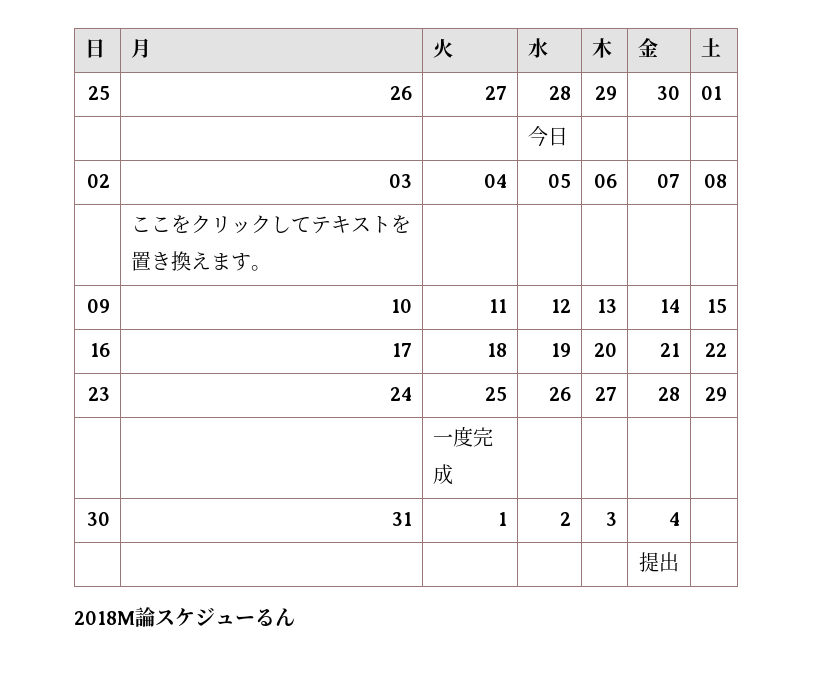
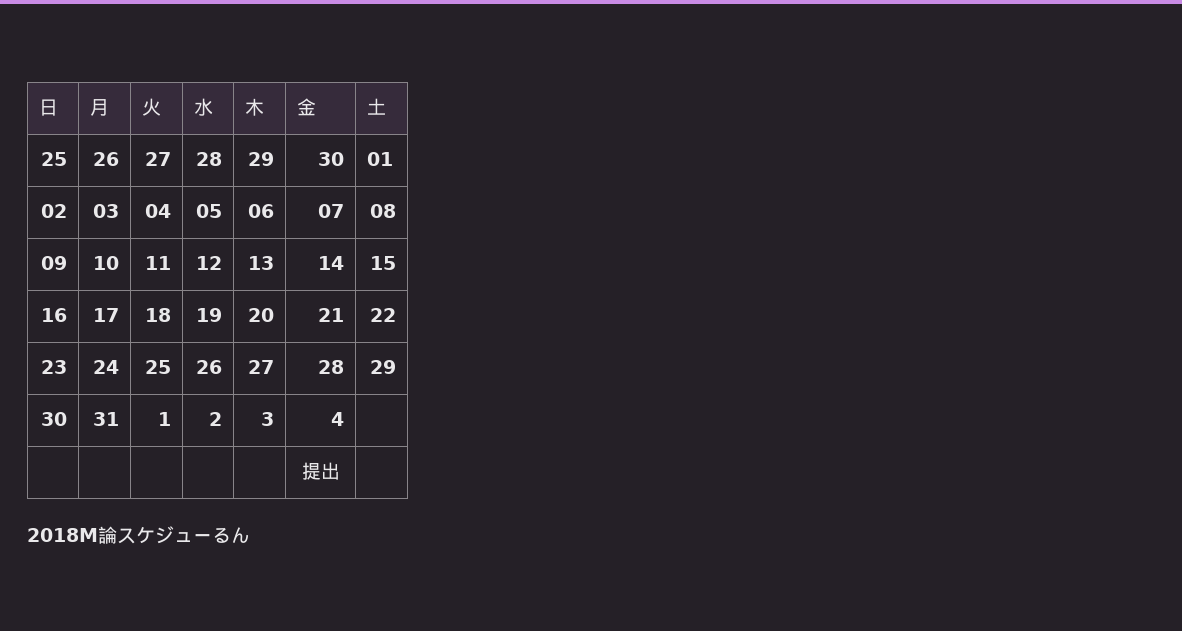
- | | | 今日 | | |
- | ここをクリックしてテキストを置き換えます。 | | | | |
- | | 一度完成 | | | |

